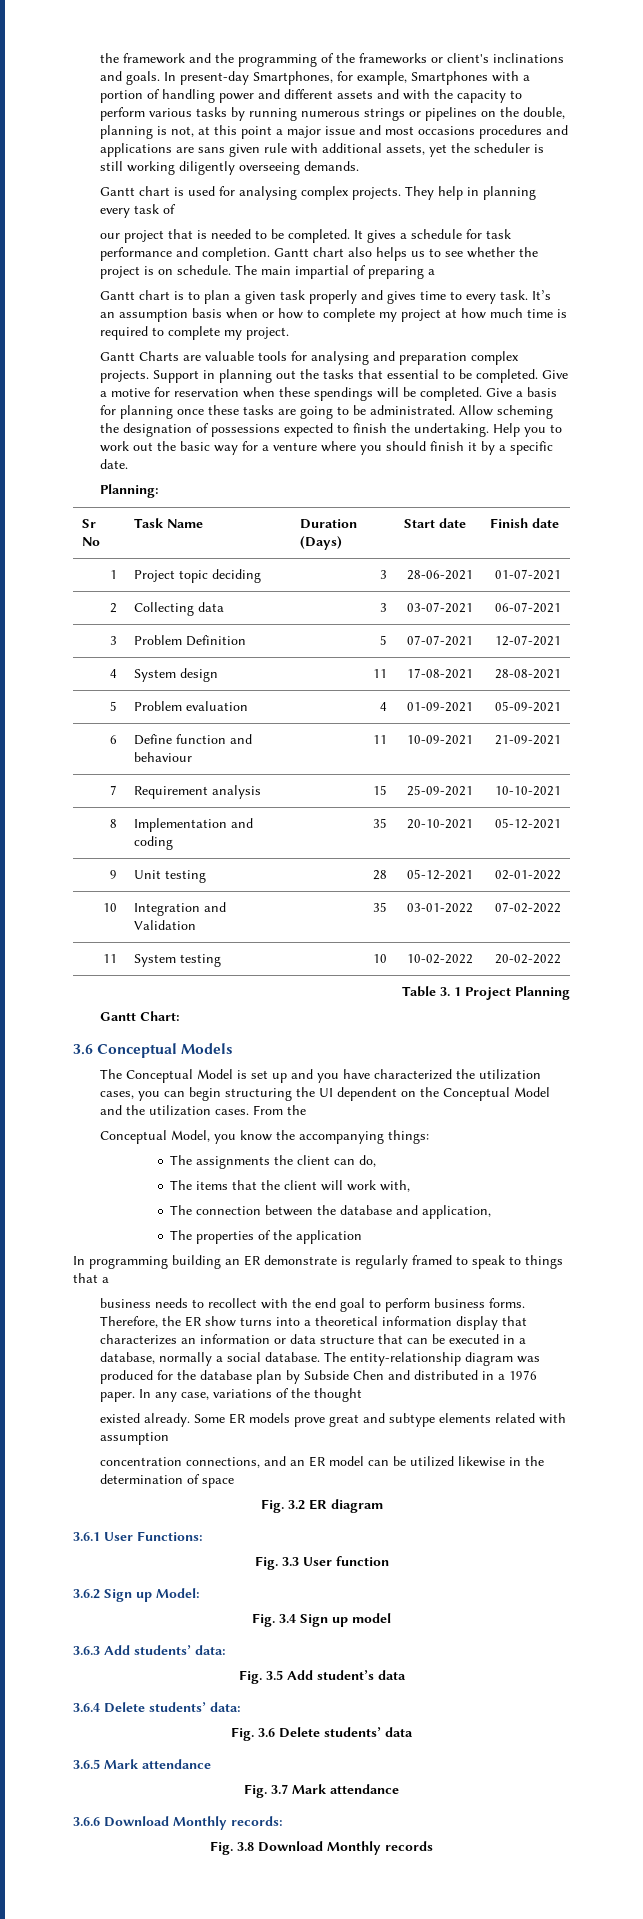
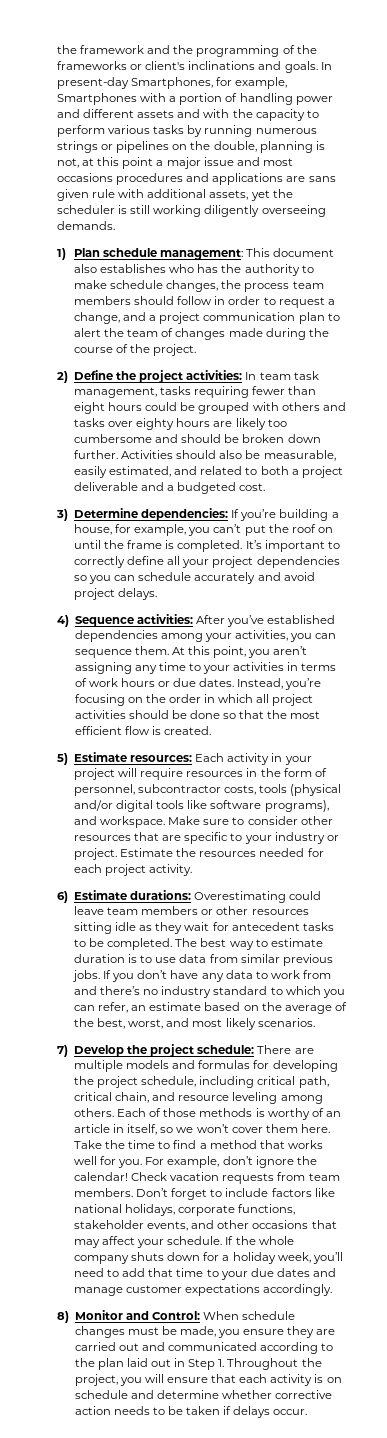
- Gantt chart is used for analysing complex projects. They help in planning every task of
- our project that is needed to be completed. It gives a schedule for task performance and completion. Gantt chart also helps us to see whether the project is on schedule. The main impartial of preparing a
- Gantt chart is to plan a given task properly and gives time to every task. It’s an assumption basis when or how to complete my project at how much time is required to complete my project.
- Gantt Charts are valuable tools for analysing and preparation complex projects. Support in planning out the tasks that essential to be completed. Give a motive for reservation when these spendings will be completed. Give a basis for planning once these tasks are going to be administrated. Allow scheming the designation of possessions expected to finish the undertaking. Help you to work out the basic way for a venture where you should finish it by a specific date.
- Planning:
- Sr No | Task Name | Duration (Days) | Start date | Finish date
- 1 | Project topic deciding | 3 | 28-06-2021 | 01-07-2021
- 2 | Collecting data | 3 | 03-07-2021 | 06-07-2021
- 3 | Problem Definition | 5 | 07-07-2021 | 12-07-2021
- 4 | System design | 11 | 17-08-2021 | 28-08-2021
- 5 | Problem evaluation | 4 | 01-09-2021 | 05-09-2021
- 6 | Define function and behaviour | 11 | 10-09-2021 | 21-09-2021
- 7 | Requirement analysis | 15 | 25-09-2021 | 10-10-2021
- 8 | Implementation and coding | 35 | 20-10-2021 | 05-12-2021
- 9 | Unit testing | 28 | 05-12-2021 | 02-01-2022
- 10 | Integration and Validation | 35 | 03-01-2022 | 07-02-2022
- 11 | System testing | 10 | 10-02-2022 | 20-02-2022
- Table 3. 1 Project Planning
- Gantt Chart:
- 3.6 Conceptual Models
- The Conceptual Model is set up and you have characterized the utilization cases, you can begin structuring the UI dependent on the Conceptual Model and the utilization cases. From the
- Conceptual Model, you know the accompanying things:
- The assignments the client can do,
- The items that the client will work with,
- The connection between the database and application,
- The properties of the application
- In programming building an ER demonstrate is regularly framed to speak to things that a
- business needs to recollect with the end goal to perform business forms. Therefore, the ER show turns into a theoretical information display that characterizes an information or data structure that can be executed in a database, normally a social database. The entity-relationship diagram was produced for the database plan by Subside Chen and distributed in a 1976 paper. In any case, variations of the thought
- existed already. Some ER models prove great and subtype elements related with assumption
- concentration connections, and an ER model can be utilized likewise in the determination of space
- Fig. 3.2 ER diagram
- 3.6.1 User Functions:
- Fig. 3.3 User function
- 3.6.2 Sign up Model:
- Fig. 3.4 Sign up model
- 3.6.3 Add students’ data:
- Fig. 3.5 Add student’s data
- 3.6.4 Delete students’ data:
- Fig. 3.6 Delete students’ data
- 3.6.5 Mark attendance
- Fig. 3.7 Mark attendance
- 3.6.6 Download Monthly records:
- Fig. 3.8 Download Monthly records
+ 1) Plan schedule management: This document also establishes who has the authority to make schedule changes, the process team members should follow in order to request a change, and a project communication plan to alert the team of changes made during the course of the project.
+ 2) Define the project activities: In team task management, tasks requiring fewer than eight hours could be grouped with others and tasks over eighty hours are likely too cumbersome and should be broken down further. Activities should also be measurable, easily estimated, and related to both a project deliverable and a budgeted cost.
+ 3) Determine dependencies: If you’re building a house, for example, you can’t put the roof on until the frame is completed. It’s important to correctly define all your project dependencies so you can schedule accurately and avoid project delays.
+ 4) Sequence activities: After you’ve established dependencies among your activities, you can sequence them. At this point, you aren’t assigning any time to your activities in terms of work hours or due dates. Instead, you’re focusing on the order in which all project activities should be done so that the most efficient flow is created.
+ 5) Estimate resources: Each activity in your project will require resources in the form of personnel, subcontractor costs, tools (physical and/or digital tools like software programs), and workspace. Make sure to consider other resources that are specific to your industry or project. Estimate the resources needed for each project activity.
+ 6) Estimate durations: Overestimating could leave team members or other resources sitting idle as they wait for antecedent tasks to be completed. The best way to estimate duration is to use data from similar previous jobs. If you don’t have any data to work from and there’s no industry standard to which you can refer, an estimate based on the average of the best, worst, and most likely scenarios.
+ 7) Develop the project schedule: There are multiple models and formulas for developing the project schedule, including critical path, critical chain, and resource leveling among others. Each of those methods is worthy of an article in itself, so we won’t cover them here. Take the time to find a method that works well for you. For example, don’t ignore the calendar! Check vacation requests from team members. Don’t forget to include factors like national holidays, corporate functions, stakeholder events, and other occasions that may affect your schedule. If the whole company shuts down for a holiday week, you’ll need to add that time to your due dates and manage customer expectations accordingly.
+ 8) Monitor and Control: When schedule changes must be made, you ensure they are carried out and communicated according to the plan laid out in Step 1. Throughout the project, you will ensure that each activity is on schedule and determine whether corrective action needs to be taken if delays occur.

